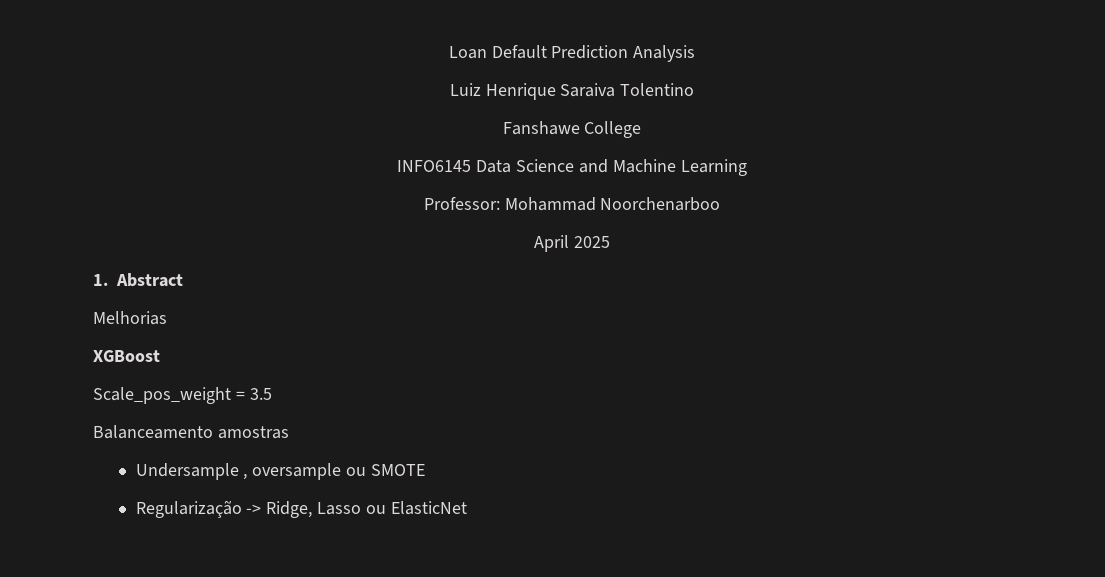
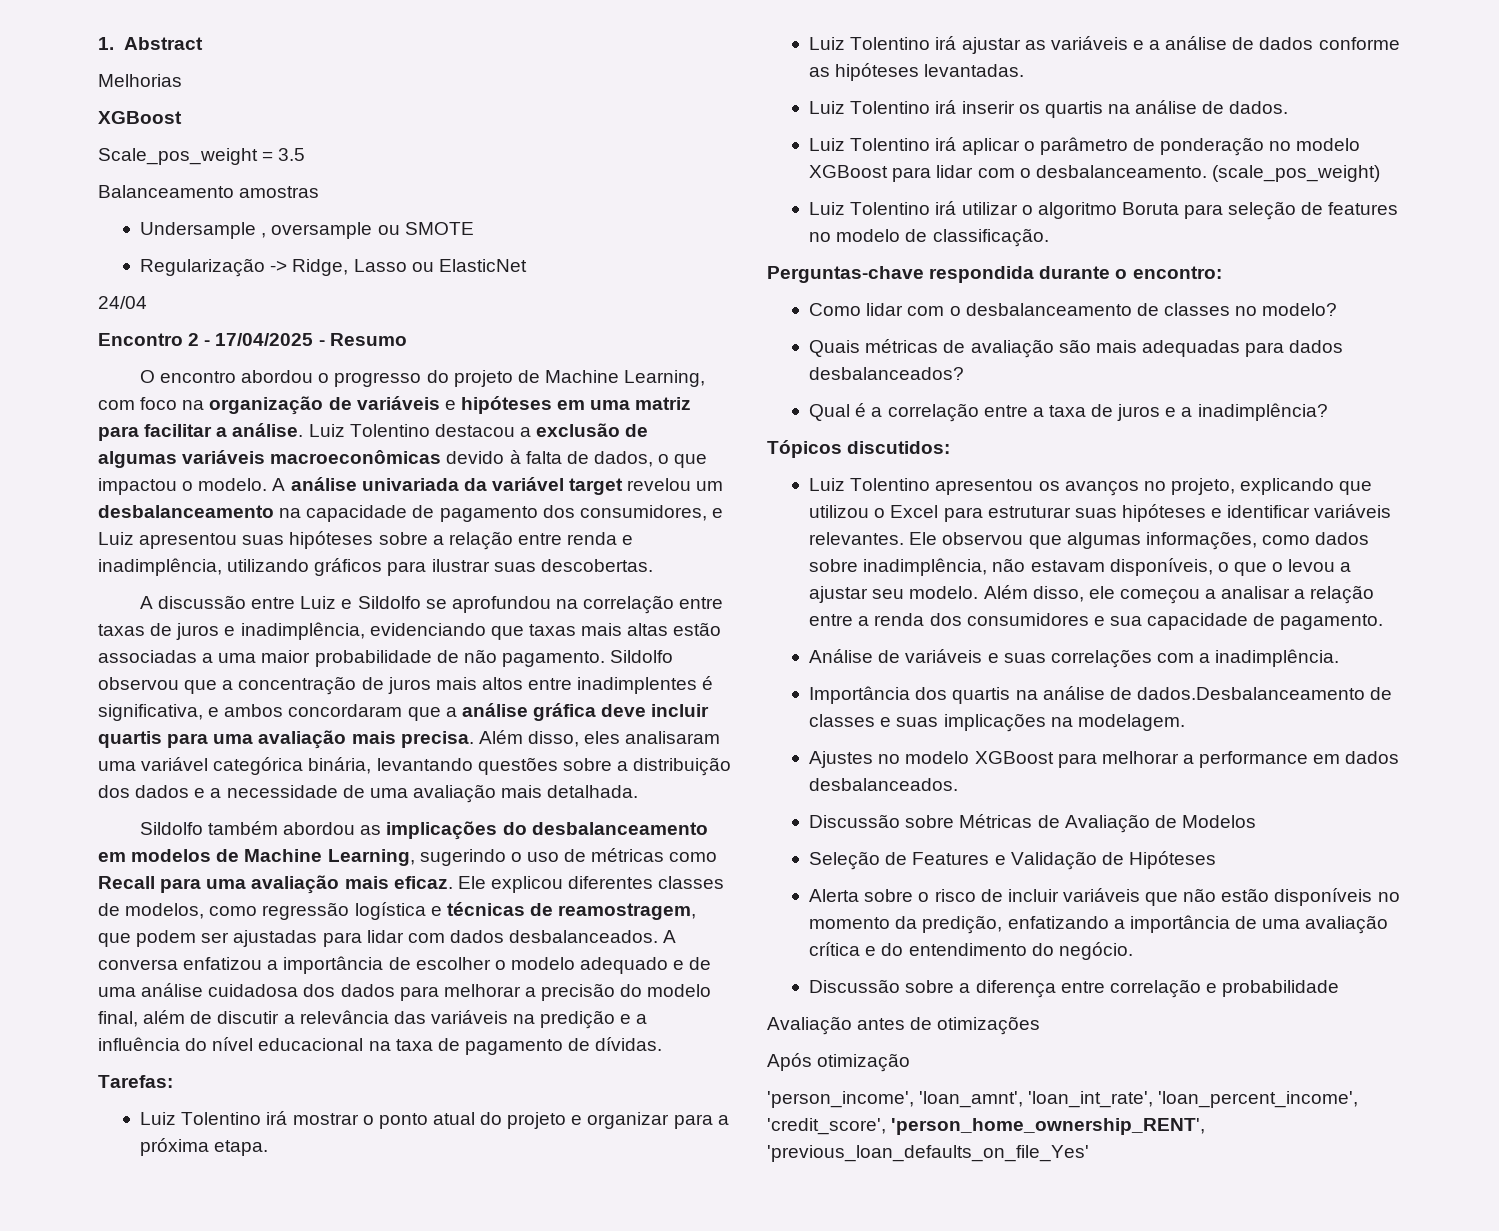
- Loan Default Prediction Analysis
- Luiz Henrique Saraiva Tolentino
- Fanshawe College
- INFO6145 Data Science and Machine Learning
- Professor: Mohammad Noorchenarboo
- April 2025
+ 24/04
+ Encontro 2 - 17/04/2025 - Resumo
+ O encontro abordou o progresso do projeto de Machine Learning, com foco na organização de variáveis e hipóteses em uma matriz para facilitar a análise. Luiz Tolentino destacou a exclusão de algumas variáveis macroeconômicas devido à falta de dados, o que impactou o modelo. A análise univariada da variável target revelou um desbalanceamento na capacidade de pagamento dos consumidores, e Luiz apresentou suas hipóteses sobre a relação entre renda e inadimplência, utilizando gráficos para ilustrar suas descobertas.
+ A discussão entre Luiz e Sildolfo se aprofundou na correlação entre taxas de juros e inadimplência, evidenciando que taxas mais altas estão associadas a uma maior probabilidade de não pagamento. Sildolfo observou que a concentração de juros mais altos entre inadimplentes é significativa, e ambos concordaram que a análise gráfica deve incluir quartis para uma avaliação mais precisa. Além disso, eles analisaram uma variável categórica binária, levantando questões sobre a distribuição dos dados e a necessidade de uma avaliação mais detalhada.
+ Sildolfo também abordou as implicações do desbalanceamento em modelos de Machine Learning, sugerindo o uso de métricas como Recall para uma avaliação mais eficaz. Ele explicou diferentes classes de modelos, como regressão logística e técnicas de reamostragem, que podem ser ajustadas para lidar com dados desbalanceados. A conversa enfatizou a importância de escolher o modelo adequado e de uma análise cuidadosa dos dados para melhorar a precisão do modelo final, além de discutir a relevância das variáveis na predição e a influência do nível educacional na taxa de pagamento de dívidas.
+ Tarefas:
+ Luiz Tolentino irá mostrar o ponto atual do projeto e organizar para a próxima etapa.
+ Luiz Tolentino irá ajustar as variáveis e a análise de dados conforme as hipóteses levantadas.
+ Luiz Tolentino irá inserir os quartis na análise de dados.
+ Luiz Tolentino irá aplicar o parâmetro de ponderação no modelo XGBoost para lidar com o desbalanceamento. (scale_pos_weight)
+ Luiz Tolentino irá utilizar o algoritmo Boruta para seleção de features no modelo de classificação.
+ Perguntas-chave respondida durante o encontro:
+ Como lidar com o desbalanceamento de classes no modelo?
+ Quais métricas de avaliação são mais adequadas para dados desbalanceados?
+ Qual é a correlação entre a taxa de juros e a inadimplência?
+ Tópicos discutidos:
+ Luiz Tolentino apresentou os avanços no projeto, explicando que utilizou o Excel para estruturar suas hipóteses e identificar variáveis relevantes. Ele observou que algumas informações, como dados sobre inadimplência, não estavam disponíveis, o que o levou a ajustar seu modelo. Além disso, ele começou a analisar a relação entre a renda dos consumidores e sua capacidade de pagamento.
+ Análise de variáveis e suas correlações com a inadimplência.
+ Importância dos quartis na análise de dados.Desbalanceamento de classes e suas implicações na modelagem.
+ Ajustes no modelo XGBoost para melhorar a performance em dados desbalanceados.
+ Discussão sobre Métricas de Avaliação de Modelos
+ Seleção de Features e Validação de Hipóteses
+ Alerta sobre o risco de incluir variáveis que não estão disponíveis no momento da predição, enfatizando a importância de uma avaliação crítica e do entendimento do negócio.
+ Discussão sobre a diferença entre correlação e probabilidade
+ Avaliação antes de otimizações
+ Após otimização
+ 'person_income', 'loan_amnt', 'loan_int_rate', 'loan_percent_income', 'credit_score', 'person_home_ownership_RENT', 'previous_loan_defaults_on_file_Yes'

